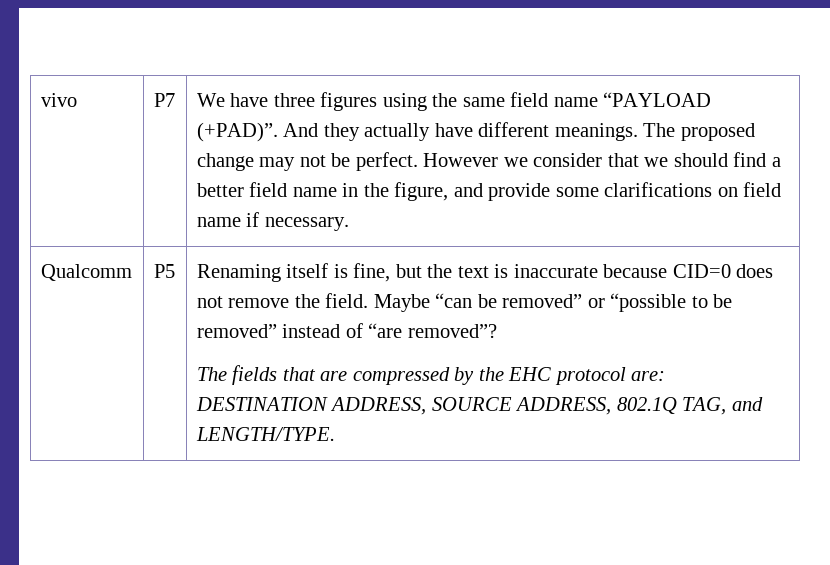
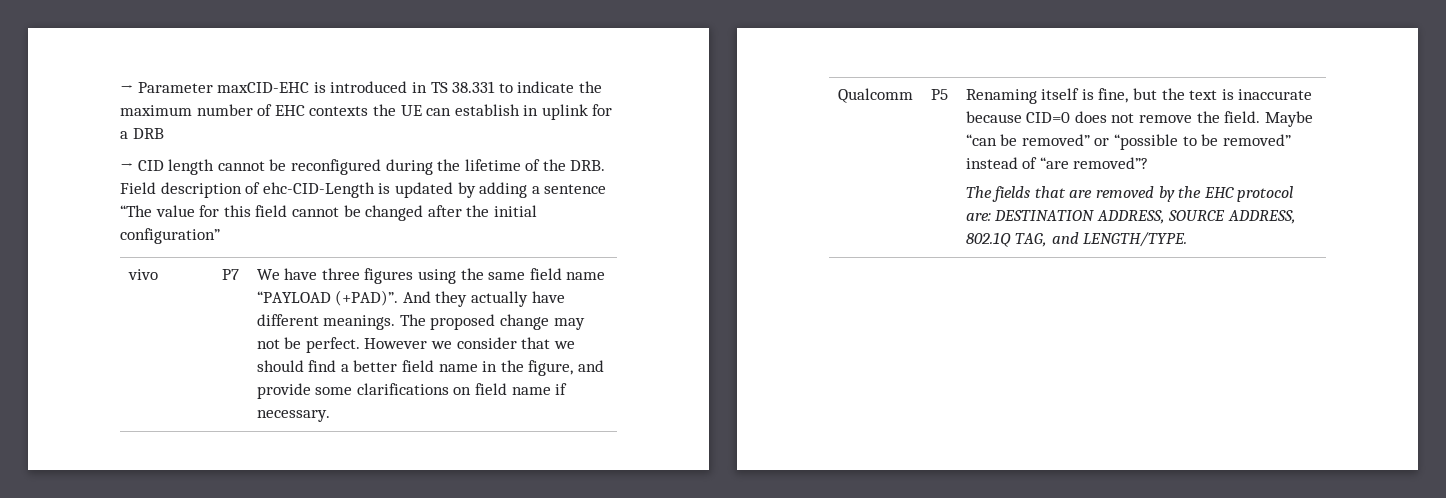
+ → Parameter maxCID-EHC is introduced in TS 38.331 to indicate the maximum number of EHC contexts the UE can establish in uplink for a DRB
+ → CID length cannot be reconfigured during the lifetime of the DRB. Field description of ehc-CID-Length is updated by adding a sentence “The value for this field cannot be changed after the initial configuration”
- The fields that are compressed by the EHC protocol are: DESTINATION ADDRESS, SOURCE ADDRESS, 802.1Q TAG, and LENGTH/TYPE.
+ The fields that are removed by the EHC protocol are: DESTINATION ADDRESS, SOURCE ADDRESS, 802.1Q TAG, and LENGTH/TYPE.

